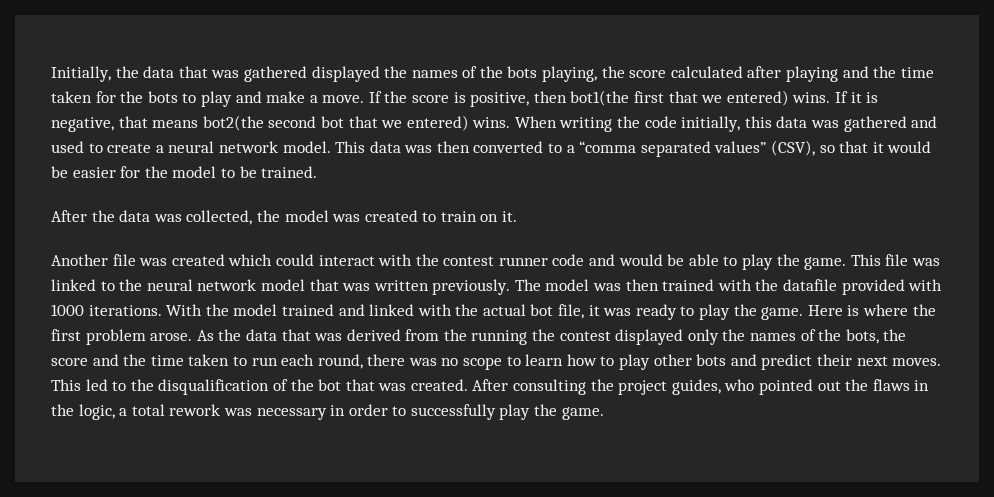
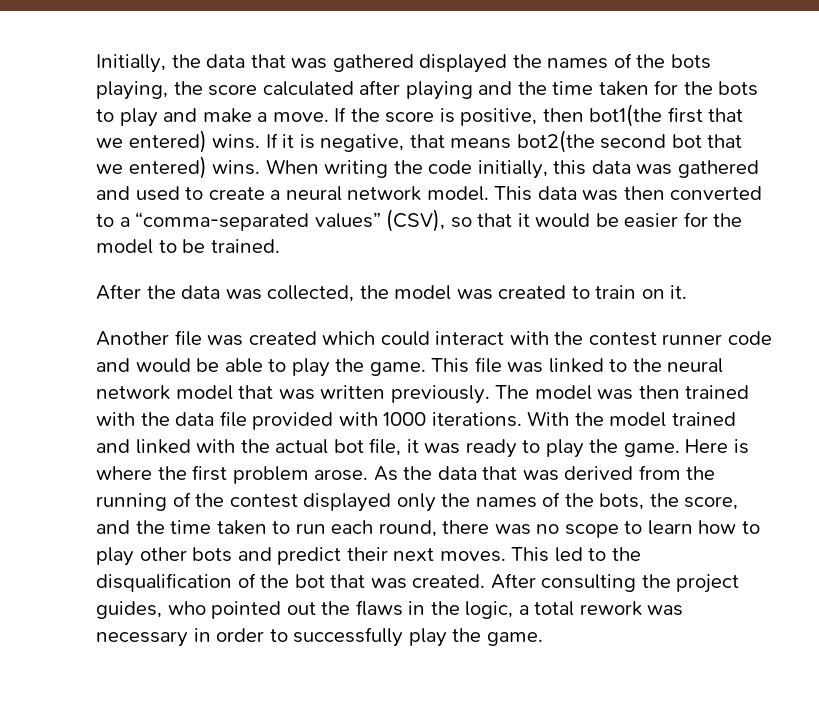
- This data was then converted to a “comma separated values” (CSV), so that it would be easier for the model to be trained.
+ This data was then converted to a “comma-separated values” (CSV), so that it would be easier for the model to be trained.
- The model was then trained with the datafile provided with 1000 iterations.
+ The model was then trained with the data file provided with 1000 iterations.
- As the data that was derived from the running the contest displayed only the names of the bots, the score and the time taken to run each round, there was no scope to learn how to play other bots and predict their next moves.
+ As the data that was derived from the running of the contest displayed only the names of the bots, the score, and the time taken to run each round, there was no scope to learn how to play other bots and predict their next moves.

